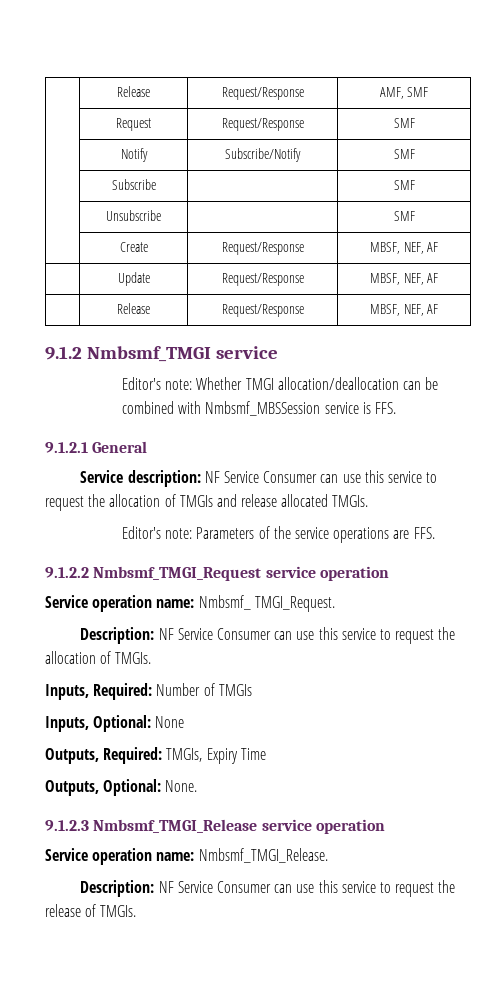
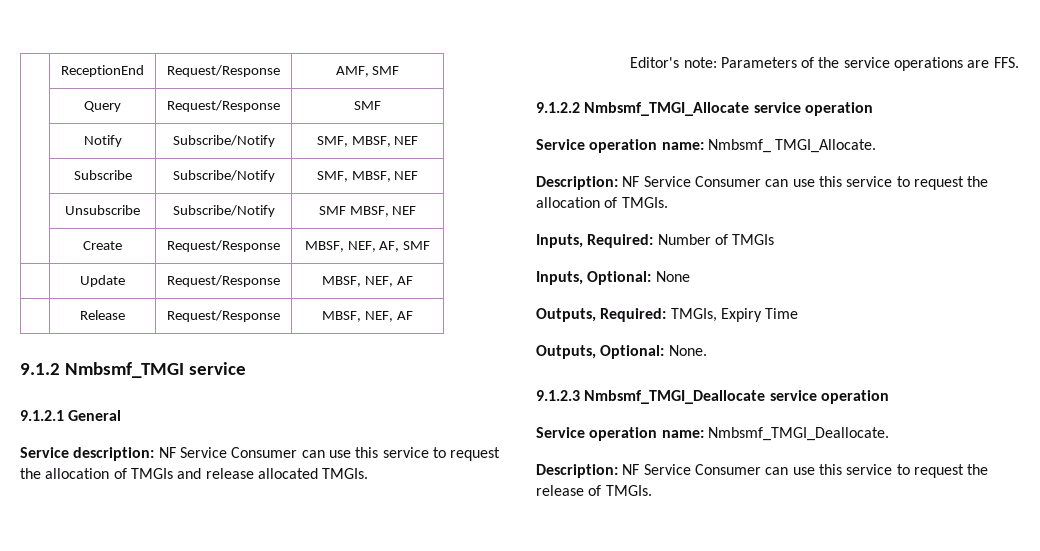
- | Release | Request/Response | AMF, SMF
+ | ReceptionEnd | Request/Response | AMF, SMF
- | Request | Request/Response | SMF
+ | Query | Request/Response | SMF
- | Notify | Subscribe/Notify | SMF
- | Subscribe | | SMF
+ | Notify | Subscribe/Notify | SMF, MBSF, NEF
+ | Subscribe | Subscribe/Notify | SMF, MBSF, NEF
- | Unsubscribe | | SMF
+ | Unsubscribe | Subscribe/Notify | SMF MBSF, NEF
- | Create | Request/Response | MBSF, NEF, AF
+ | Create | Request/Response | MBSF, NEF, AF, SMF
- Editor's note: Whether TMGI allocation/deallocation can be combined with Nmbsmf_MBSSession service is FFS.
- 9.1.2.2 Nmbsmf_TMGI_Request service operation
+ 9.1.2.2 Nmbsmf_TMGI_Allocate service operation
- Service operation name: Nmbsmf_ TMGI_Request.
+ Service operation name: Nmbsmf_ TMGI_Allocate.
- 9.1.2.3 Nmbsmf_TMGI_Release service operation
- Service operation name: Nmbsmf_TMGI_Release.
+ 9.1.2.3 Nmbsmf_TMGI_Deallocate service operation
+ Service operation name: Nmbsmf_TMGI_Deallocate.

